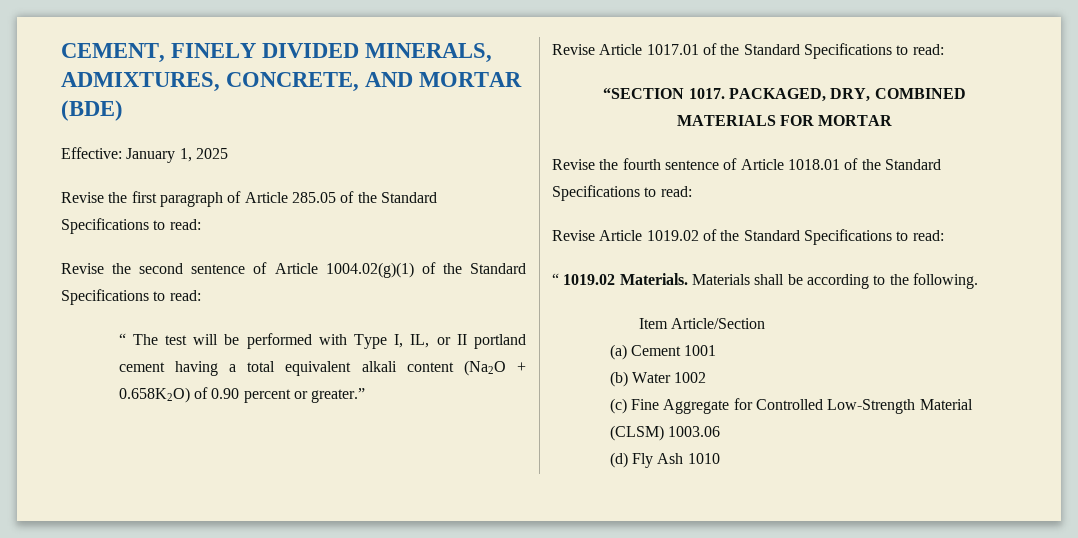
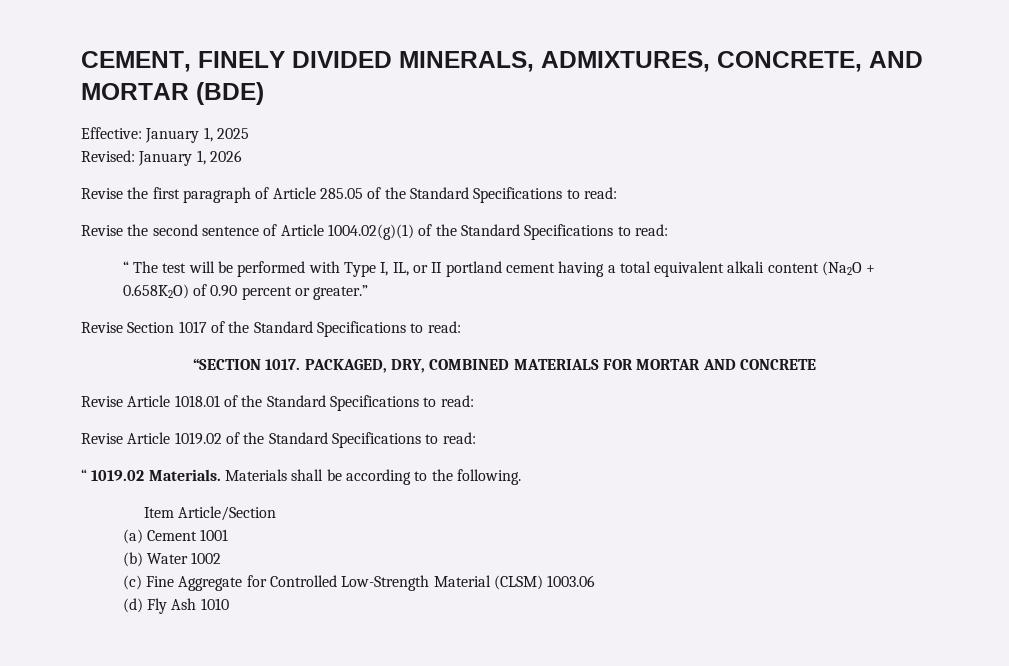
+ Revised: January 1, 2026
- Revise Article 1017.01 of the Standard Specifications to read:
+ Revise Section 1017 of the Standard Specifications to read:
- PACKAGED, DRY, COMBINED MATERIALS FOR MORTAR
- Revise the fourth sentence of Article 1018.01 of the Standard Specifications to read:
+ PACKAGED, DRY, COMBINED MATERIALS FOR MORTAR AND CONCRETE
+ Revise Article 1018.01 of the Standard Specifications to read:

